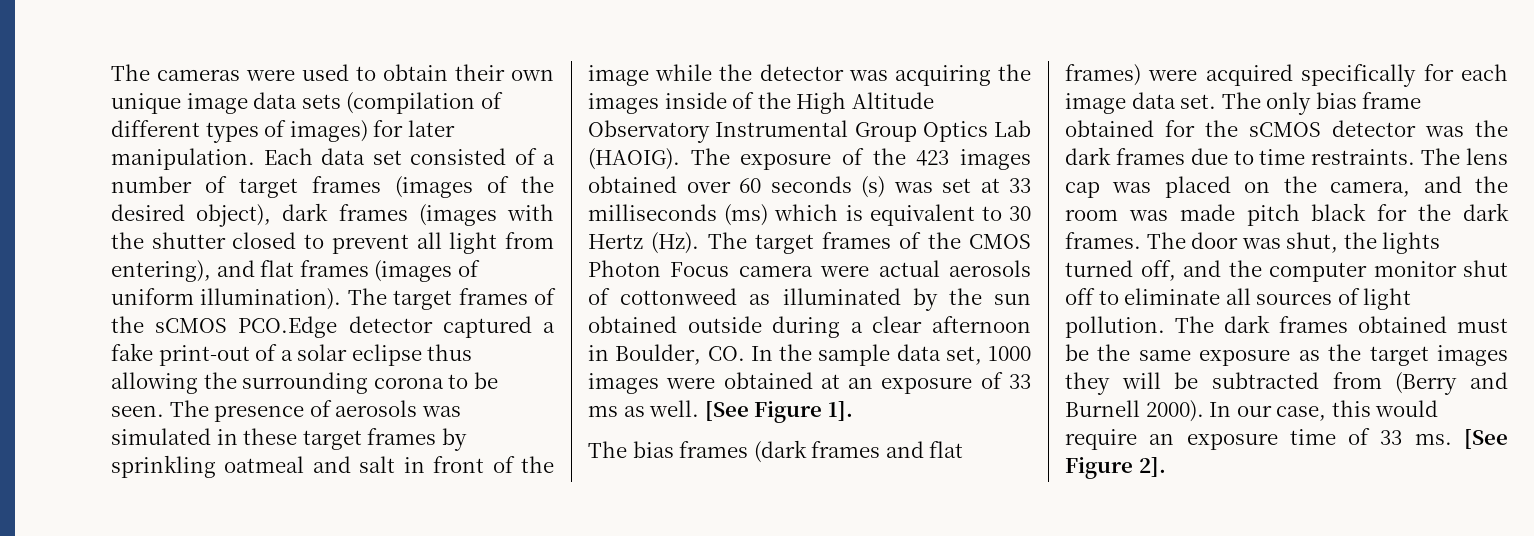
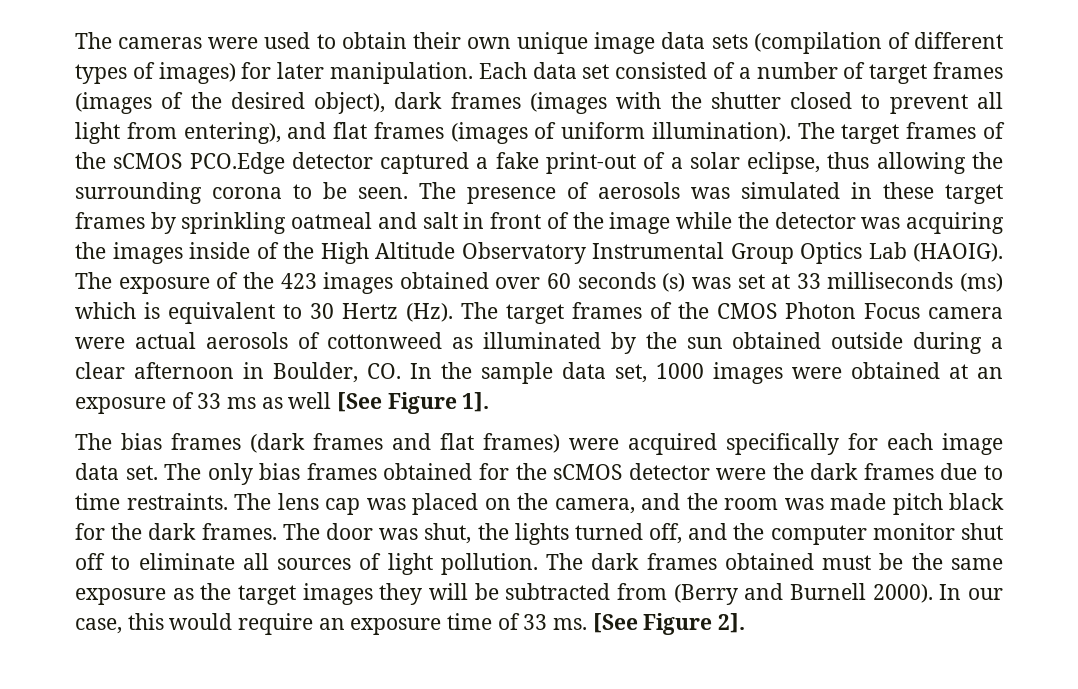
- The target frames of the sCMOS PCO.Edge detector captured a fake print-out of a solar eclipse thus allowing the surrounding corona to be seen.
+ The target frames of the sCMOS PCO.Edge detector captured a fake print-out of a solar eclipse, thus allowing the surrounding corona to be seen.
- The exposure of the 423 images obtained over 60 seconds (s) was set at 33 milliseconds (ms) which is equivalent to 30 Hertz (Hz). The target frames of the CMOS Photon Focus camera were actual aerosols of cottonweed as illuminated by the sun obtained outside during a clear afternoon in Boulder, CO. In the sample data set, 1000 images were obtained at an exposure of 33 ms as well. [See Figure 1].
+ The exposure of the 423 images obtained over 60 seconds (s) was set at 33 milliseconds (ms) which is equivalent to 30 Hertz (Hz). The target frames of the CMOS Photon Focus camera were actual aerosols of cottonweed as illuminated by the sun obtained outside during a clear afternoon in Boulder, CO. In the sample data set, 1000 images were obtained at an exposure of 33 ms as well [See Figure 1].
- The only bias frame obtained for the sCMOS detector was the dark frames due to time restraints.
+ The only bias frames obtained for the sCMOS detector were the dark frames due to time restraints.

